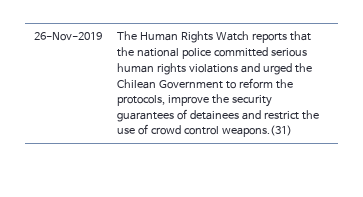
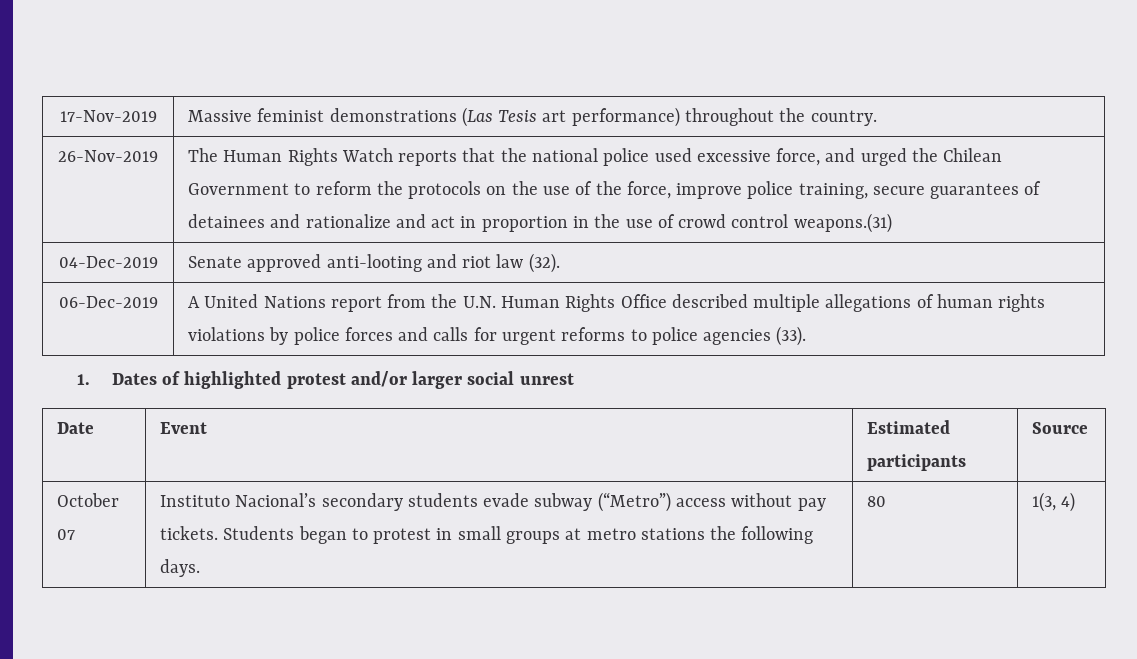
+ 17-Nov-2019 | Massive feminist demonstrations (Las Tesis art performance) throughout the country.
- 26-Nov-2019 | The Human Rights Watch reports that the national police committed serious human rights violations and urged the Chilean Government to reform the protocols, improve the security guarantees of detainees and restrict the use of crowd control weapons.(31)
+ 26-Nov-2019 | The Human Rights Watch reports that the national police used excessive force, and urged the Chilean Government to reform the protocols on the use of the force, improve police training, secure guarantees of detainees and rationalize and act in proportion in the use of crowd control weapons.(31)
+ 04-Dec-2019 | Senate approved anti-looting and riot law (32).
+ 06-Dec-2019 | A United Nations report from the U.N. Human Rights Office described multiple allegations of human rights violations by police forces and calls for urgent reforms to police agencies (33).
+ 1. Dates of highlighted protest and/or larger social unrest
+ Date | Event | Estimated participants | Source
+ October 07 | Instituto Nacional’s secondary students evade subway (“Metro”) access without pay tickets. Students began to protest in small groups at metro stations the following days. | 80 | 1(3, 4)

